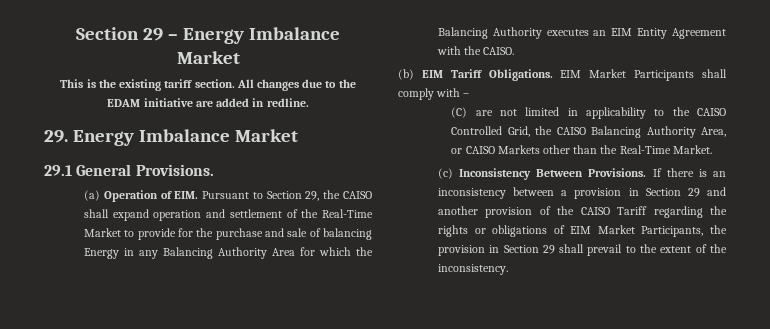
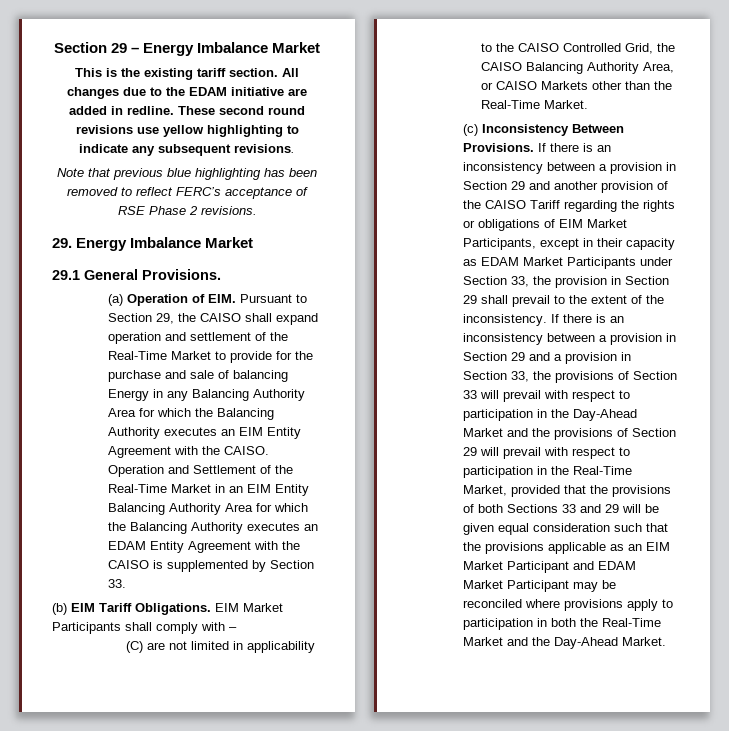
+ These second round revisions use yellow highlighting to indicate any subsequent revisions.
+ Note that previous blue highlighting has been removed to reflect FERC’s acceptance of RSE Phase 2 revisions.
+ Operation and Settlement of the Real-Time Market in an EIM Entity Balancing Authority Area for which the Balancing Authority executes an EDAM Entity Agreement with the CAISO is supplemented by Section 33.
- If there is an inconsistency between a provision in Section 29 and another provision of the CAISO Tariff regarding the rights or obligations of EIM Market Participants, the provision in Section 29 shall prevail to the extent of the inconsistency.
+ If there is an inconsistency between a provision in Section 29 and another provision of the CAISO Tariff regarding the rights or obligations of EIM Market Participants, except in their capacity as EDAM Market Participants under Section 33, the provision in Section 29 shall prevail to the extent of the inconsistency.
+ If there is an inconsistency between a provision in Section 29 and a provision in Section 33, the provisions of Section 33 will prevail with respect to participation in the Day-Ahead Market and the provisions of Section 29 will prevail with respect to participation in the Real-Time Market, provided that the provisions of both Sections 33 and 29 will be given equal consideration such that the provisions applicable as an EIM Market Participant and EDAM Market Participant may be reconciled where provisions apply to participation in both the Real-Time Market and the Day-Ahead Market.

